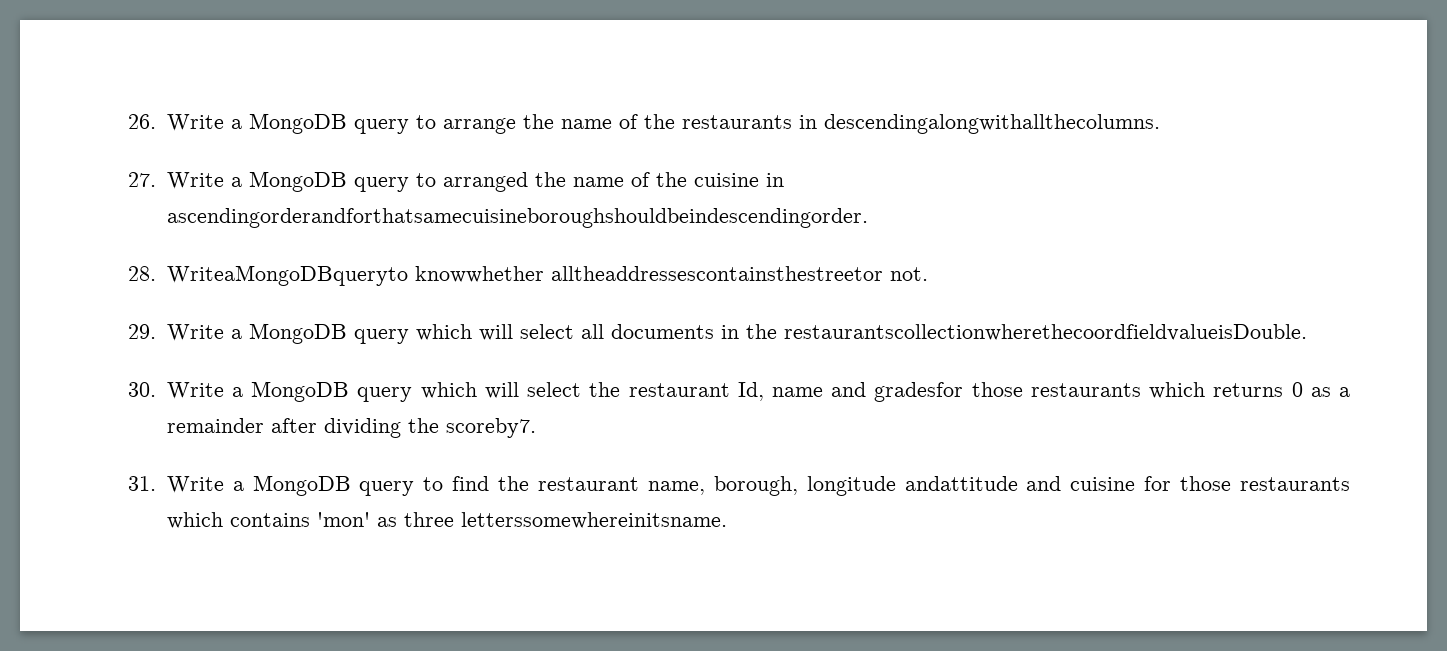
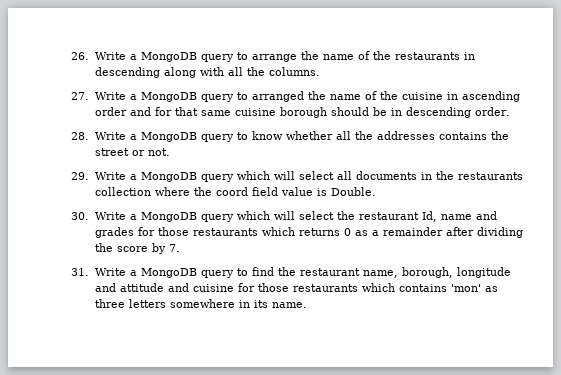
- 26. Write a MongoDB query to arrange the name of the restaurants in descendingalongwithallthecolumns.
+ 26. Write a MongoDB query to arrange the name of the restaurants in descending along with all the columns.
- 27. Write a MongoDB query to arranged the name of the cuisine in ascendingorderandforthatsamecuisineboroughshouldbeindescendingorder.
- 28. WriteaMongoDBqueryto knowwhether alltheaddressescontainsthestreetor not.
+ 27. Write a MongoDB query to arranged the name of the cuisine in ascending order and for that same cuisine borough should be in descending order.
+ 28. Write a MongoDB query to know whether all the addresses contains the street or not.
- 29. Write a MongoDB query which will select all documents in the restaurantscollectionwherethecoordfieldvalueisDouble.
+ 29. Write a MongoDB query which will select all documents in the restaurants collection where the coord field value is Double.
- 30. Write a MongoDB query which will select the restaurant Id, name and gradesfor those restaurants which returns 0 as a remainder after dividing the scoreby7.
+ 30. Write a MongoDB query which will select the restaurant Id, name and grades for those restaurants which returns 0 as a remainder after dividing the score by 7.
- 31. Write a MongoDB query to find the restaurant name, borough, longitude andattitude and cuisine for those restaurants which contains 'mon' as three letterssomewhereinitsname.
+ 31. Write a MongoDB query to find the restaurant name, borough, longitude and attitude and cuisine for those restaurants which contains 'mon' as three letters somewhere in its name.

